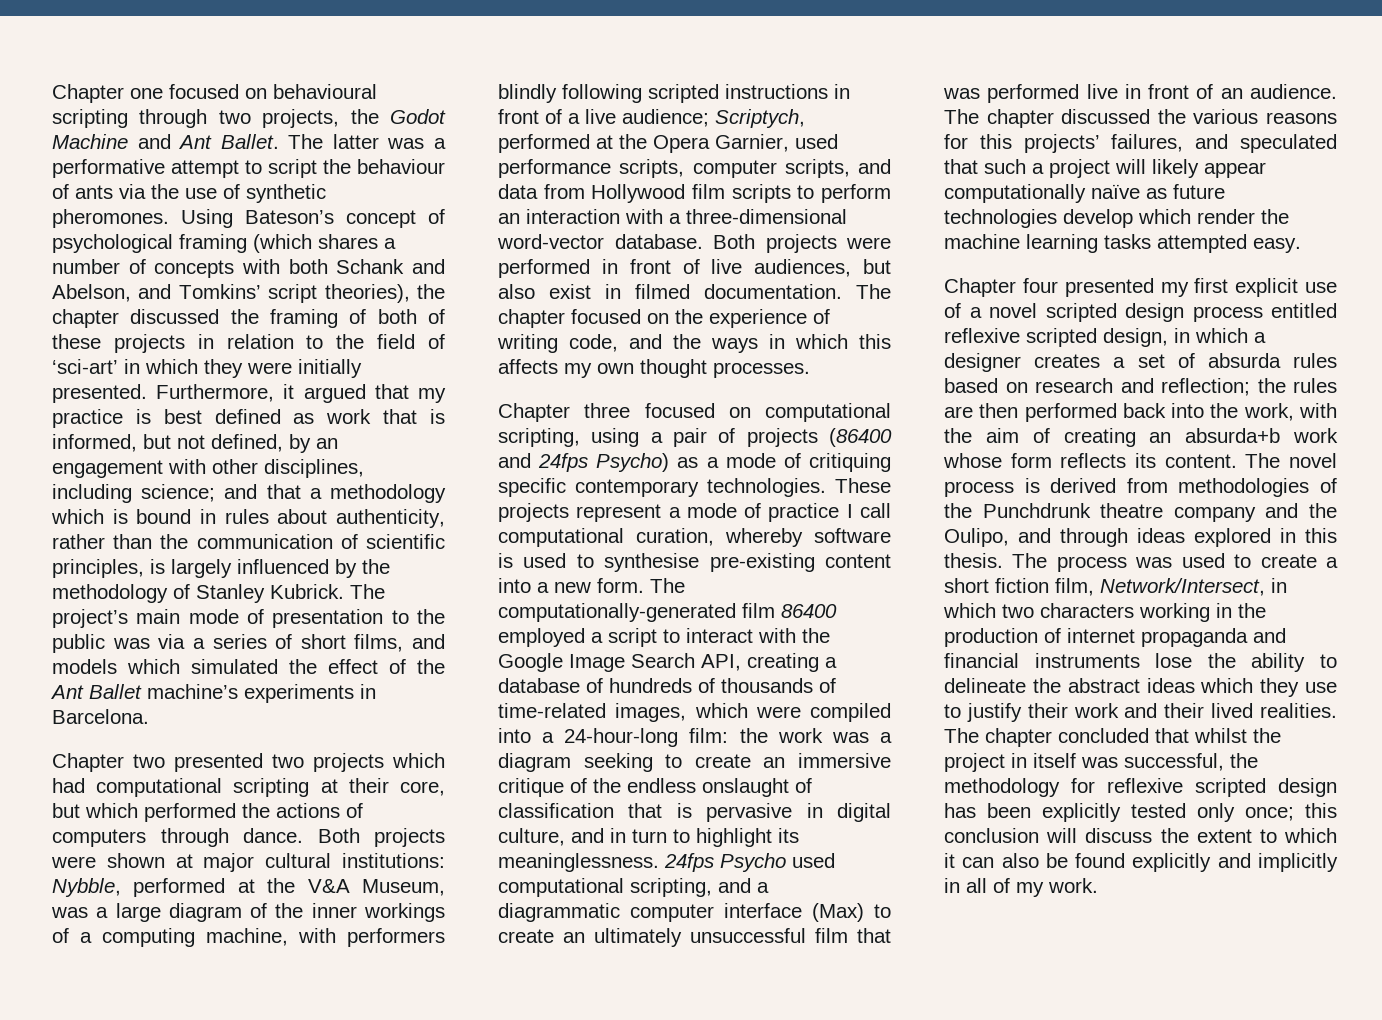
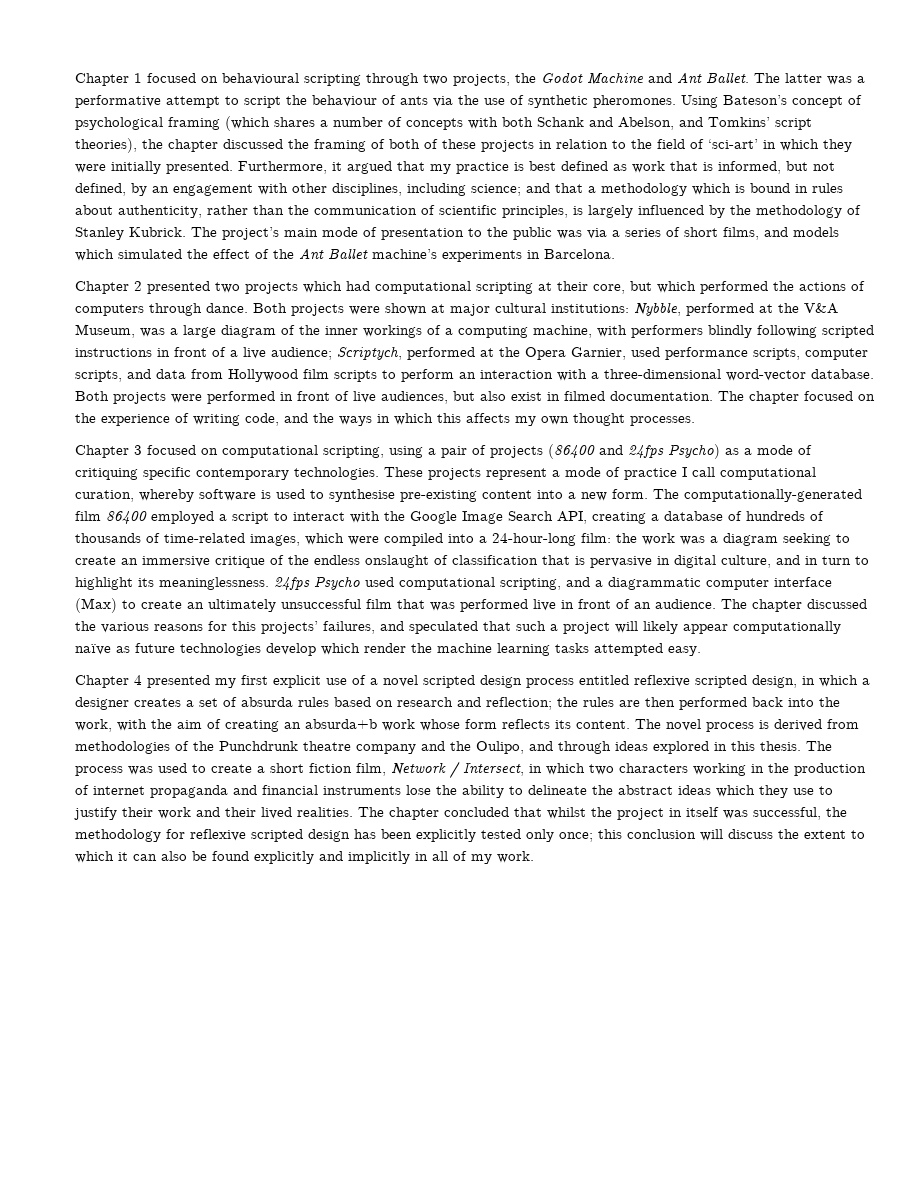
- Chapter one focused on behavioural scripting through two projects, the Godot Machine and Ant Ballet.
+ Chapter 1 focused on behavioural scripting through two projects, the Godot Machine and Ant Ballet.
- Chapter two presented two projects which had computational scripting at their core, but which performed the actions of computers through dance.
+ Chapter 2 presented two projects which had computational scripting at their core, but which performed the actions of computers through dance.
- Chapter three focused on computational scripting, using a pair of projects (86400 and 24fps Psycho) as a mode of critiquing specific contemporary technologies.
+ Chapter 3 focused on computational scripting, using a pair of projects (86400 and 24fps Psycho) as a mode of critiquing specific contemporary technologies.
- Chapter four presented my first explicit use of a novel scripted design process entitled reflexive scripted design, in which a designer creates a set of absurda rules based on research and reflection; the rules are then performed back into the work, with the aim of creating an absurda+b work whose form reflects its content.
+ Chapter 4 presented my first explicit use of a novel scripted design process entitled reflexive scripted design, in which a designer creates a set of absurda rules based on research and reflection; the rules are then performed back into the work, with the aim of creating an absurda+b work whose form reflects its content.
- The process was used to create a short fiction film, Network/Intersect, in which two characters working in the production of internet propaganda and financial instruments lose the ability to delineate the abstract ideas which they use to justify their work and their lived realities.
+ The process was used to create a short fiction film, Network / Intersect, in which two characters working in the production of internet propaganda and financial instruments lose the ability to delineate the abstract ideas which they use to justify their work and their lived realities.

